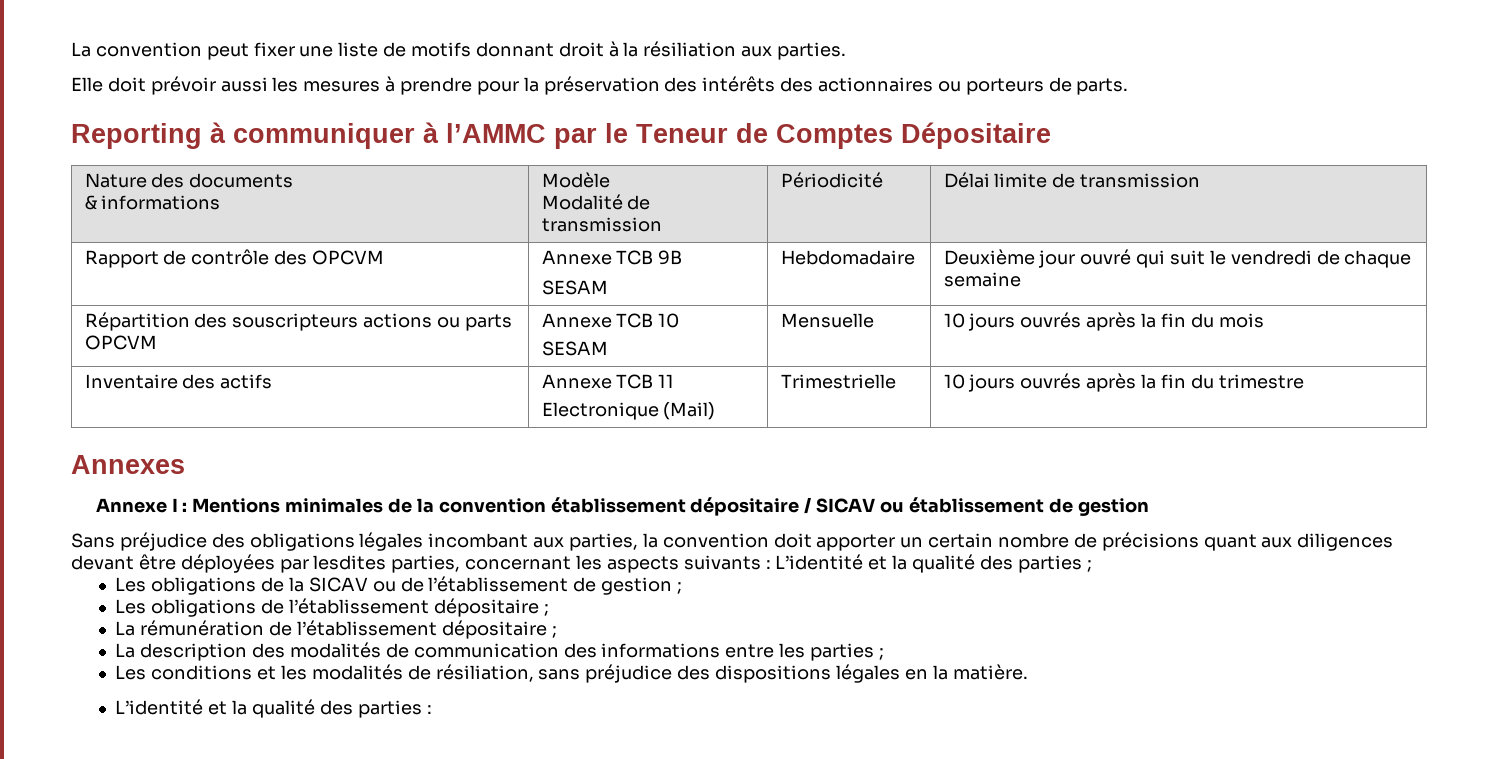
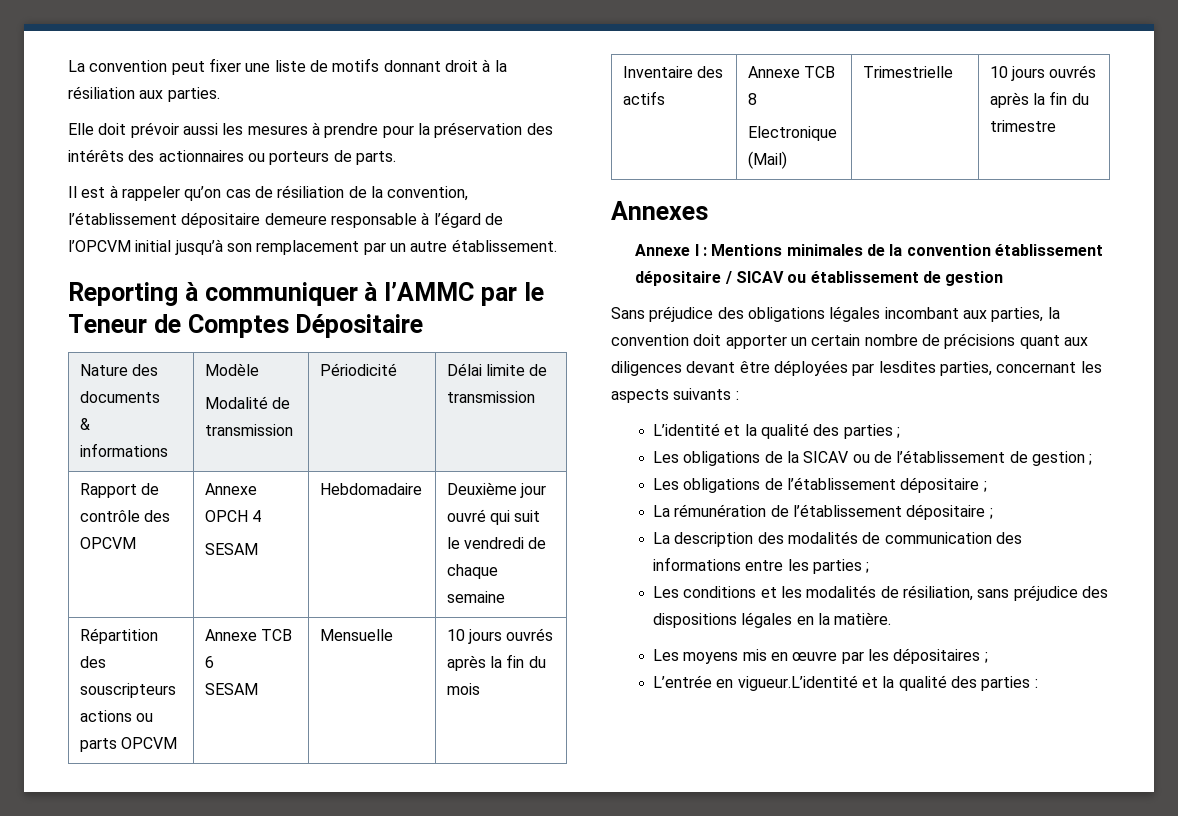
+ Il est à rappeler qu’on cas de résiliation de la convention, l’établissement dépositaire demeure responsable à l’égard de l’OPCVM initial jusqu’à son remplacement par un autre établissement.
- Rapport de contrôle des OPCVM | Annexe TCB 9B
+ Rapport de contrôle des OPCVM | Annexe OPCH 4
- Répartition des souscripteurs actions ou parts OPCVM | Annexe TCB 10
+ Répartition des souscripteurs actions ou parts OPCVM | Annexe TCB 6
- Inventaire des actifs | Annexe TCB 11
+ Inventaire des actifs | Annexe TCB 8
- Sans préjudice des obligations légales incombant aux parties, la convention doit apporter un certain nombre de précisions quant aux diligences devant être déployées par lesdites parties, concernant les aspects suivants : L’identité et la qualité des parties ;
+ Sans préjudice des obligations légales incombant aux parties, la convention doit apporter un certain nombre de précisions quant aux diligences devant être déployées par lesdites parties, concernant les aspects suivants :
+ L’identité et la qualité des parties ;
- L’identité et la qualité des parties :
+ Les moyens mis en œuvre par les dépositaires ;
+ L’entrée en vigueur.L’identité et la qualité des parties :

